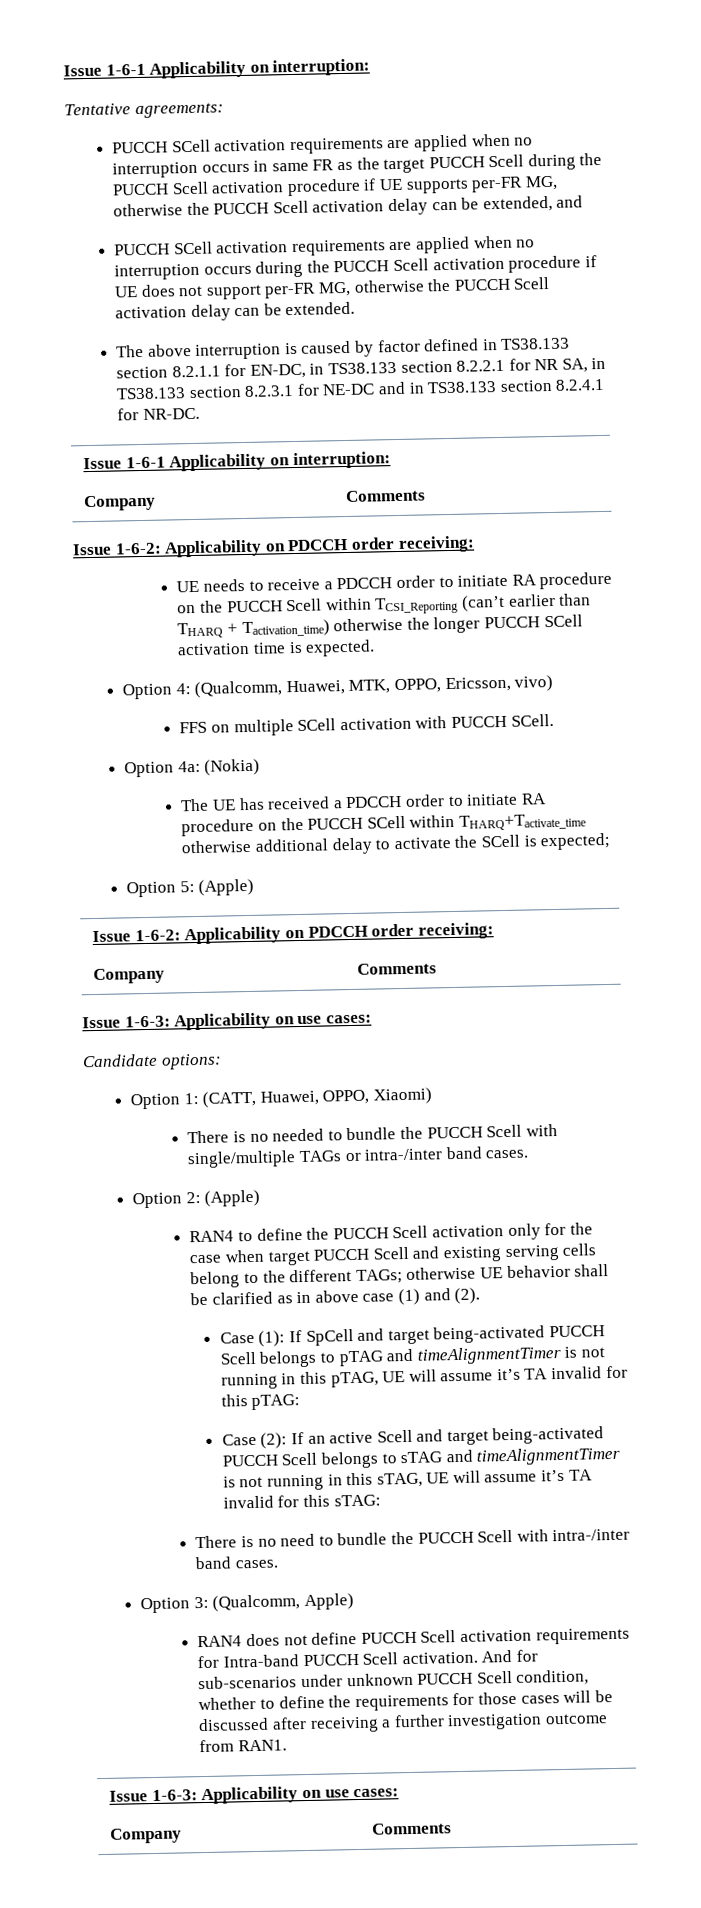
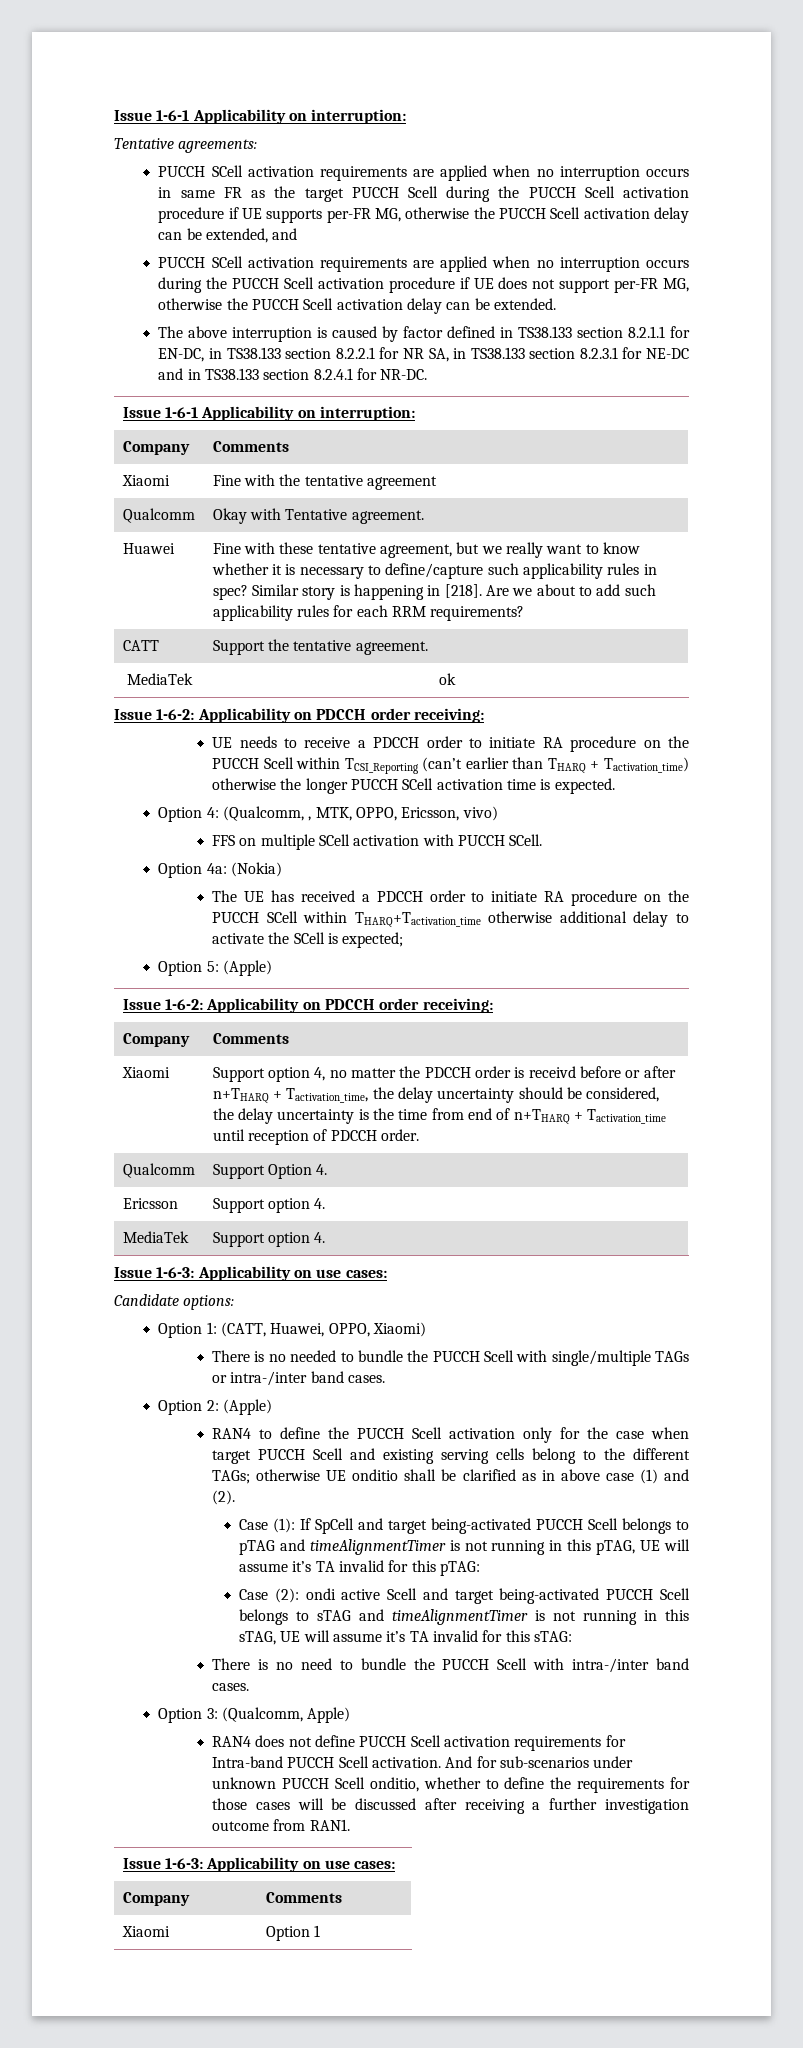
+ Xiaomi | Fine with the tentative agreement
+ Qualcomm | Okay with Tentative agreement.
+ Huawei | Fine with these tentative agreement, but we really want to know whether it is necessary to define/capture such applicability rules in spec? Similar story is happening in [218]. Are we about to add such applicability rules for each RRM requirements?
+ CATT | Support the tentative agreement.
+ MediaTek | ok
- Option 4: (Qualcomm, Huawei, MTK, OPPO, Ericsson, vivo)
+ Option 4: (Qualcomm, , MTK, OPPO, Ericsson, vivo)
- The UE has received a PDCCH order to initiate RA procedure on the PUCCH SCell within THARQ+Tactivate_time otherwise additional delay to activate the SCell is expected;
+ The UE has received a PDCCH order to initiate RA procedure on the PUCCH SCell within THARQ+Tactivation_time otherwise additional delay to activate the SCell is expected;
+ Xiaomi | Support option 4, no matter the PDCCH order is receivd before or after n+THARQ + Tactivation_time, the delay uncertainty should be considered, the delay uncertainty is the time from end of n+THARQ + Tactivation_time until reception of PDCCH order.
+ Qualcomm | Support Option 4.
+ Ericsson | Support option 4.
+ MediaTek | Support option 4.
- RAN4 to define the PUCCH Scell activation only for the case when target PUCCH Scell and existing serving cells belong to the different TAGs; otherwise UE behavior shall be clarified as in above case (1) and (2).
+ RAN4 to define the PUCCH Scell activation only for the case when target PUCCH Scell and existing serving cells belong to the different TAGs; otherwise UE onditio shall be clarified as in above case (1) and (2).
- Case (2): If an active Scell and target being-activated PUCCH Scell belongs to sTAG and timeAlignmentTimer is not running in this sTAG, UE will assume it’s TA invalid for this sTAG:
+ Case (2): ondi active Scell and target being-activated PUCCH Scell belongs to sTAG and timeAlignmentTimer is not running in this sTAG, UE will assume it’s TA invalid for this sTAG:
- And for sub-scenarios under unknown PUCCH Scell condition, whether to define the requirements for those cases will be discussed after receiving a further investigation outcome from RAN1.
+ And for sub-scenarios under unknown PUCCH Scell onditio, whether to define the requirements for those cases will be discussed after receiving a further investigation outcome from RAN1.
+ Xiaomi | Option 1

